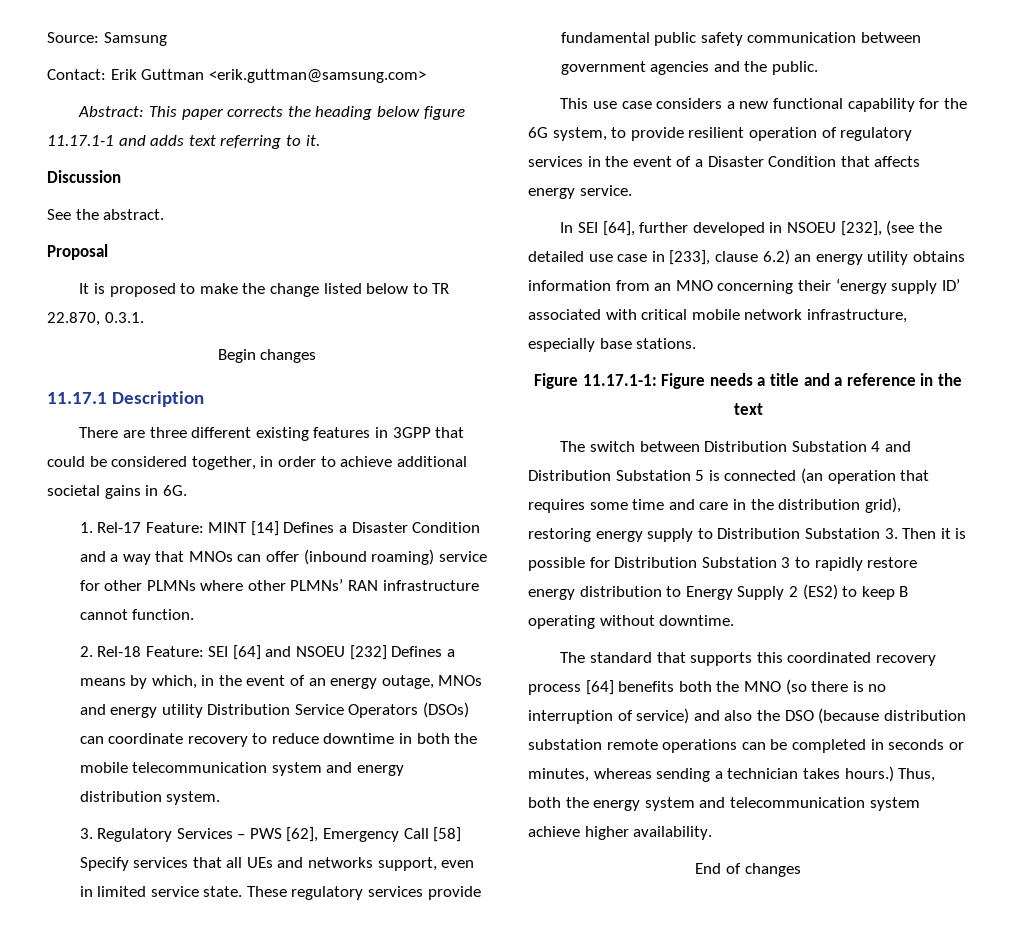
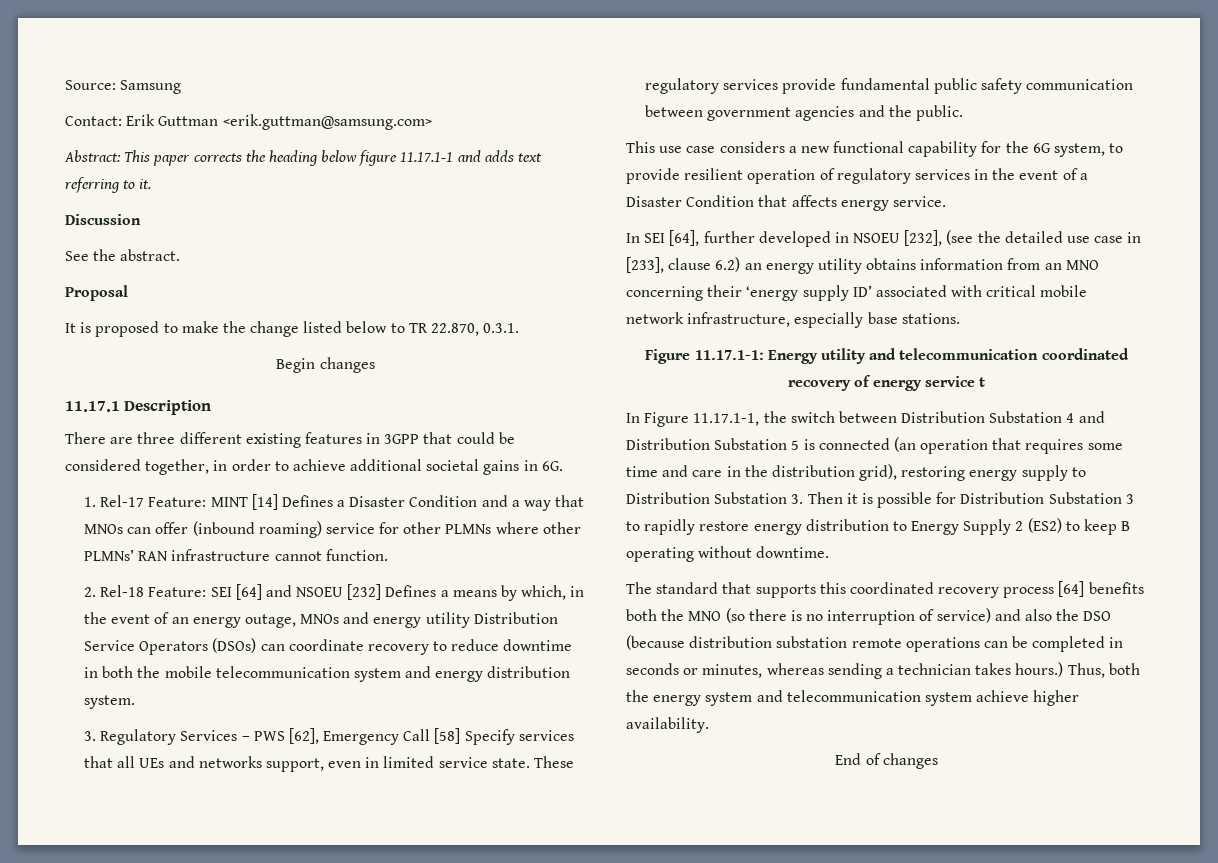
- Figure 11.17.1-1: Figure needs a title and a reference in the text
- The switch between Distribution Substation 4 and Distribution Substation 5 is connected (an operation that requires some time and care in the distribution grid), restoring energy supply to Distribution Substation 3. Then it is possible for Distribution Substation 3 to rapidly restore energy distribution to Energy Supply 2 (ES2) to keep B operating without downtime.
+ Figure 11.17.1-1: Energy utility and telecommunication coordinated recovery of energy service t
+ In Figure 11.17.1-1, the switch between Distribution Substation 4 and Distribution Substation 5 is connected (an operation that requires some time and care in the distribution grid), restoring energy supply to Distribution Substation 3. Then it is possible for Distribution Substation 3 to rapidly restore energy distribution to Energy Supply 2 (ES2) to keep B operating without downtime.

